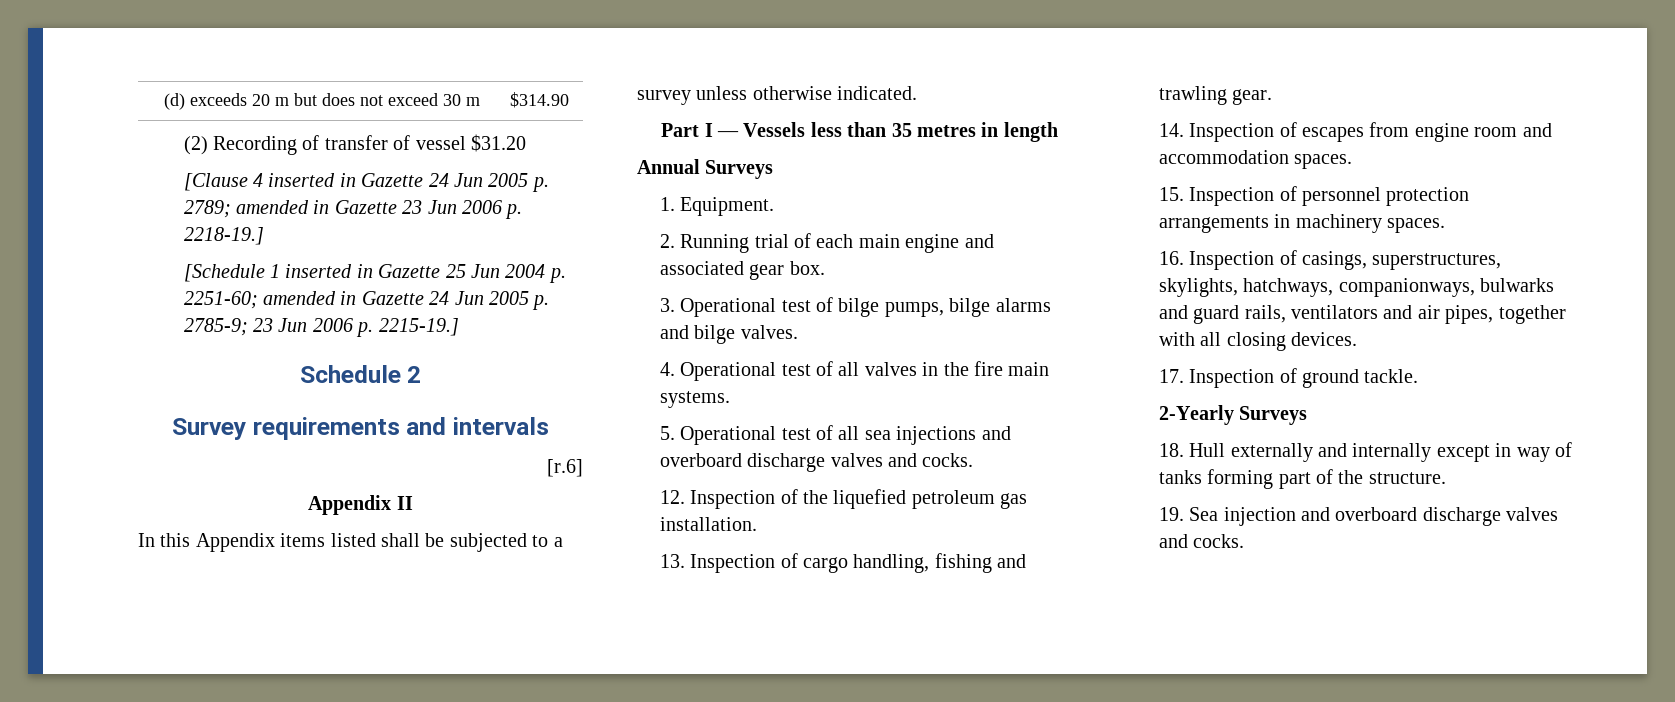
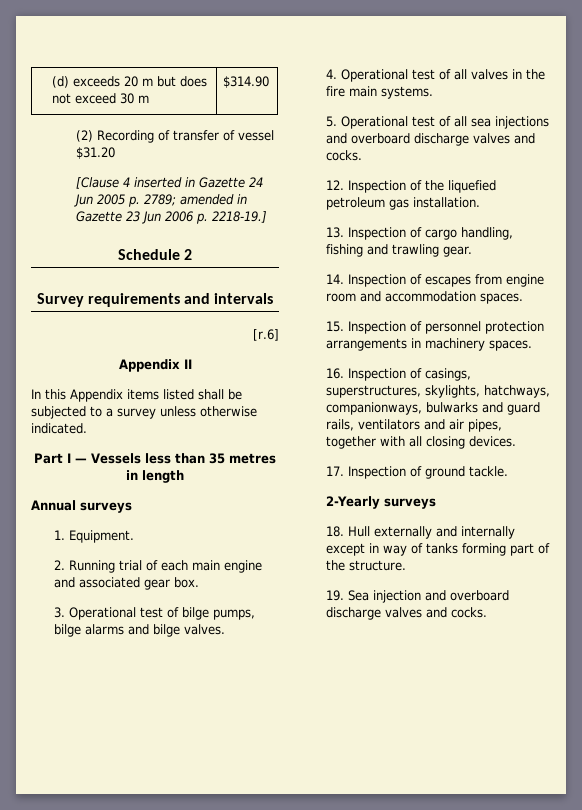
- [Schedule 1 inserted in Gazette 25 Jun 2004 p. 2251-60; amended in Gazette 24 Jun 2005 p. 2785-9; 23 Jun 2006 p. 2215-19.]
- Annual Surveys
+ Annual surveys
- 2-Yearly Surveys
+ 2-Yearly surveys

